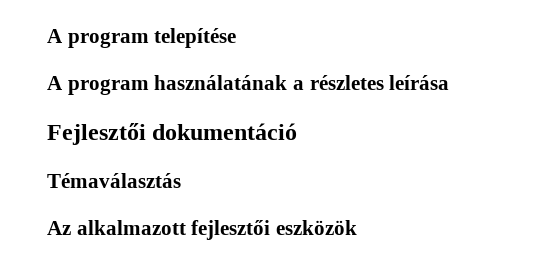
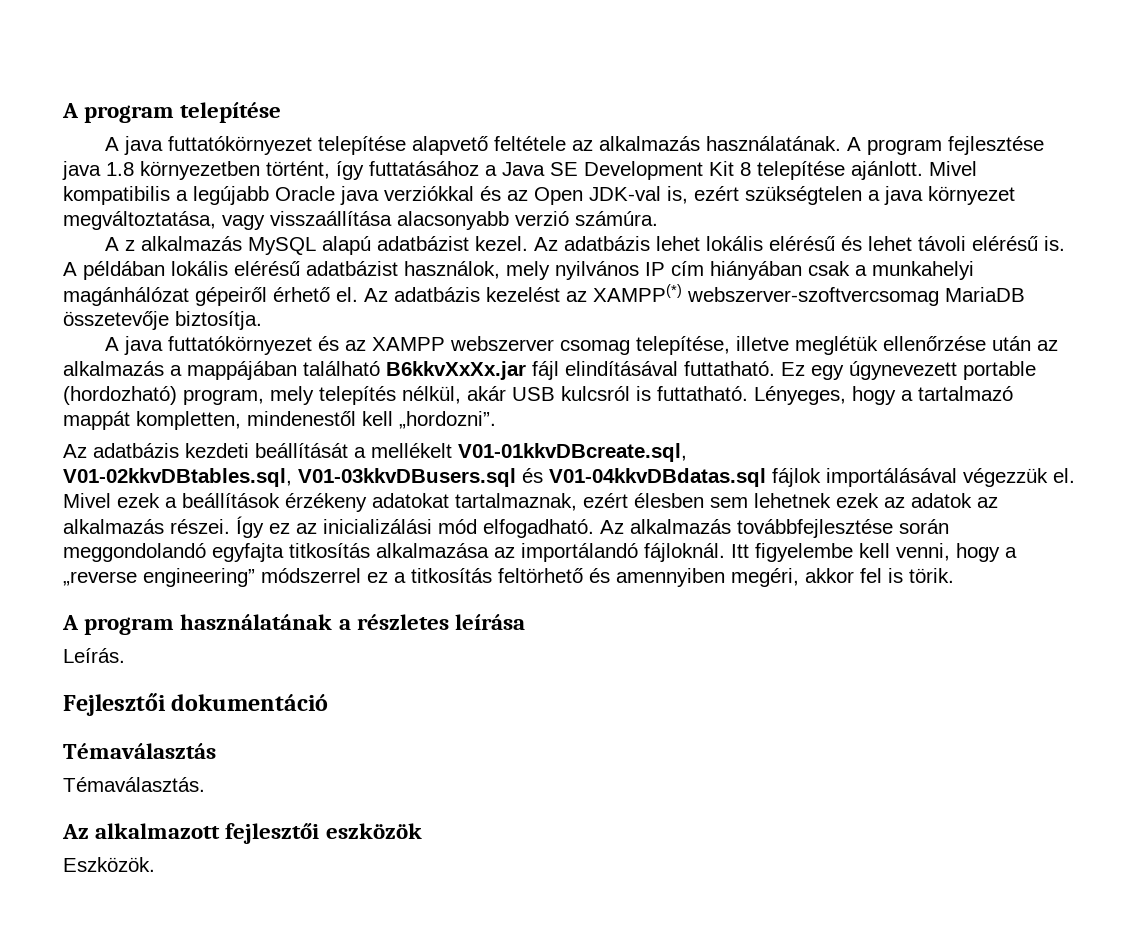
+ A java futtatókörnyezet telepítése alapvető feltétele az alkalmazás használatának. A program fejlesztése java 1.8 környezetben történt, így futtatásához a Java SE Development Kit 8 telepítése ajánlott. Mivel kompatibilis a legújabb Oracle java verziókkal és az Open JDK-val is, ezért szükségtelen a java környezet megváltoztatása, vagy visszaállítása alacsonyabb verzió számúra.
+ A z alkalmazás MySQL alapú adatbázist kezel. Az adatbázis lehet lokális elérésű és lehet távoli elérésű is. A példában lokális elérésű adatbázist használok, mely nyilvános IP cím hiányában csak a munkahelyi magánhálózat gépeiről érhető el. Az adatbázis kezelést az XAMPP(*) webszerver-szoftvercsomag MariaDB összetevője biztosítja.
+ A java futtatókörnyezet és az XAMPP webszerver csomag telepítése, illetve meglétük ellenőrzése után az alkalmazás a mappájában található B6kkvXxXx.jar fájl elindításával futtatható. Ez egy úgynevezett portable (hordozható) program, mely telepítés nélkül, akár USB kulcsról is futtatható. Lényeges, hogy a tartalmazó mappát kompletten, mindenestől kell „hordozni”.
+ Az adatbázis kezdeti beállítását a mellékelt V01-01kkvDBcreate.sql,
+ V01-02kkvDBtables.sql, V01-03kkvDBusers.sql és V01-04kkvDBdatas.sql fájlok importálásával végezzük el. Mivel ezek a beállítások érzékeny adatokat tartalmaznak, ezért élesben sem lehetnek ezek az adatok az alkalmazás részei. Így ez az inicializálási mód elfogadható. Az alkalmazás továbbfejlesztése során meggondolandó egyfajta titkosítás alkalmazása az importálandó fájloknál. Itt figyelembe kell venni, hogy a „reverse engineering” módszerrel ez a titkosítás feltörhető és amennyiben megéri, akkor fel is törik.
+ Leírás.
+ Témaválasztás.
+ Eszközök.

